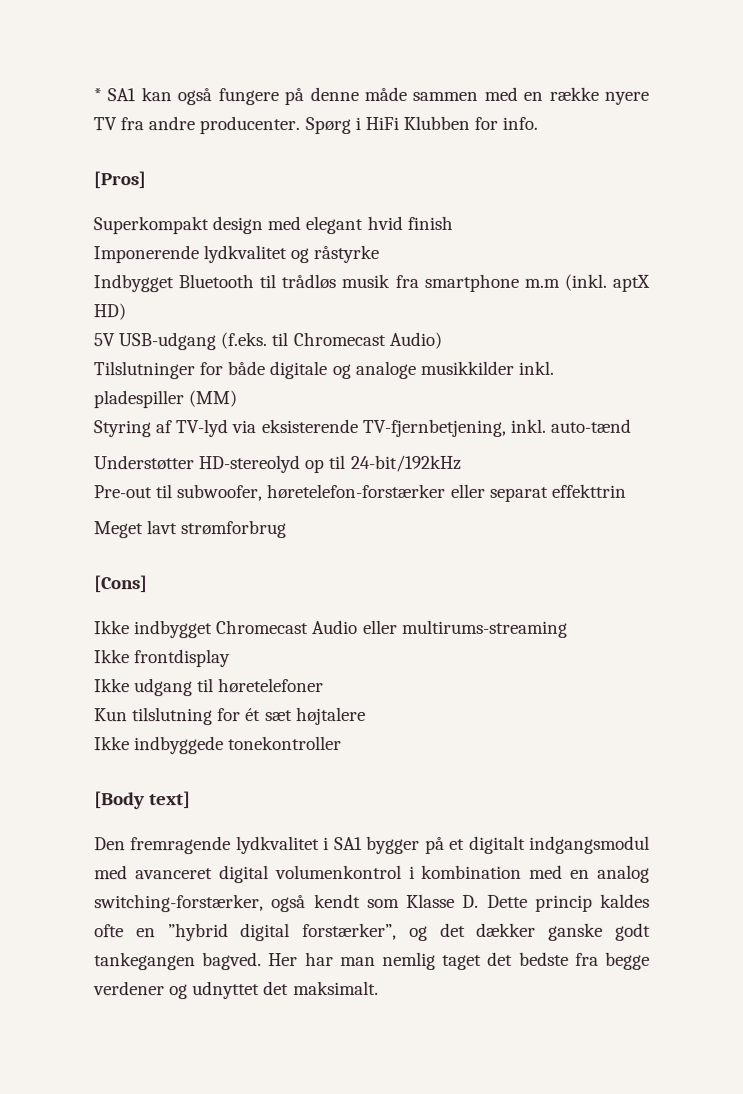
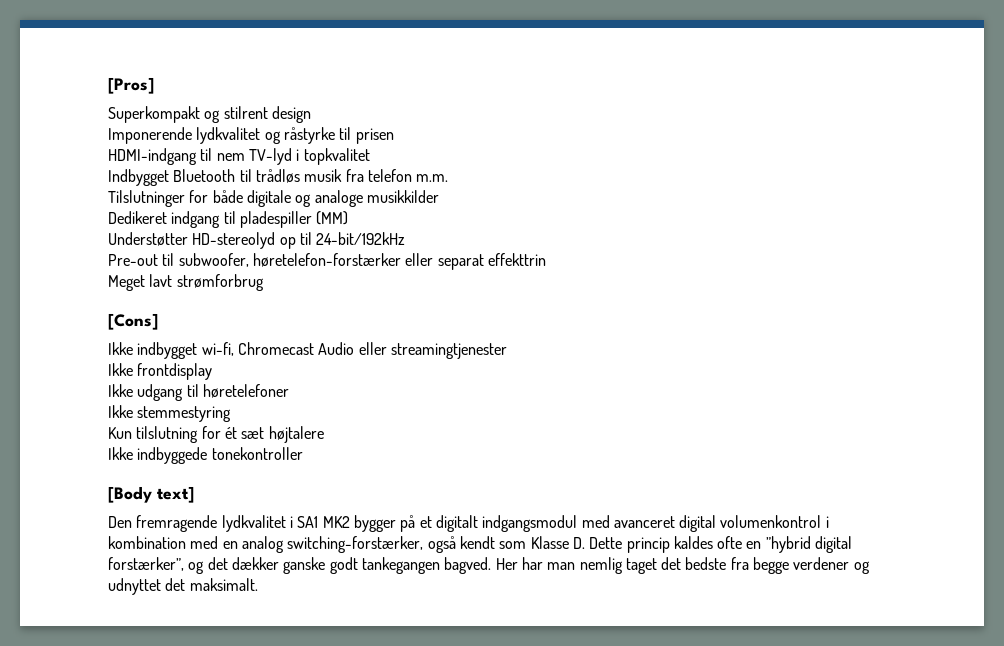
- * SA1 kan også fungere på denne måde sammen med en række nyere TV fra andre producenter. Spørg i HiFi Klubben for info.
- Superkompakt design med elegant hvid finish
+ Superkompakt og stilrent design
- Imponerende lydkvalitet og råstyrke
+ Imponerende lydkvalitet og råstyrke til prisen
+ HDMI-indgang til nem TV-lyd i topkvalitet
- Indbygget Bluetooth til trådløs musik fra smartphone m.m (inkl. aptX HD)
- 5V USB-udgang (f.eks. til Chromecast Audio)
+ Indbygget Bluetooth til trådløs musik fra telefon m.m.
- Tilslutninger for både digitale og analoge musikkilder inkl. pladespiller (MM)
+ Tilslutninger for både digitale og analoge musikkilder
+ Dedikeret indgang til pladespiller (MM)
- Styring af TV-lyd via eksisterende TV-fjernbetjening, inkl. auto-tænd
- Ikke indbygget Chromecast Audio eller multirums-streaming
+ Ikke indbygget wi-fi, Chromecast Audio eller streamingtjenester
+ Ikke stemmestyring
- Den fremragende lydkvalitet i SA1 bygger på et digitalt indgangsmodul med avanceret digital volumenkontrol i kombination med en analog switching-forstærker, også kendt som Klasse D. Dette princip kaldes ofte en ”hybrid digital forstærker”, og det dækker ganske godt tankegangen bagved.
+ Den fremragende lydkvalitet i SA1 MK2 bygger på et digitalt indgangsmodul med avanceret digital volumenkontrol i kombination med en analog switching-forstærker, også kendt som Klasse D. Dette princip kaldes ofte en ”hybrid digital forstærker”, og det dækker ganske godt tankegangen bagved.

